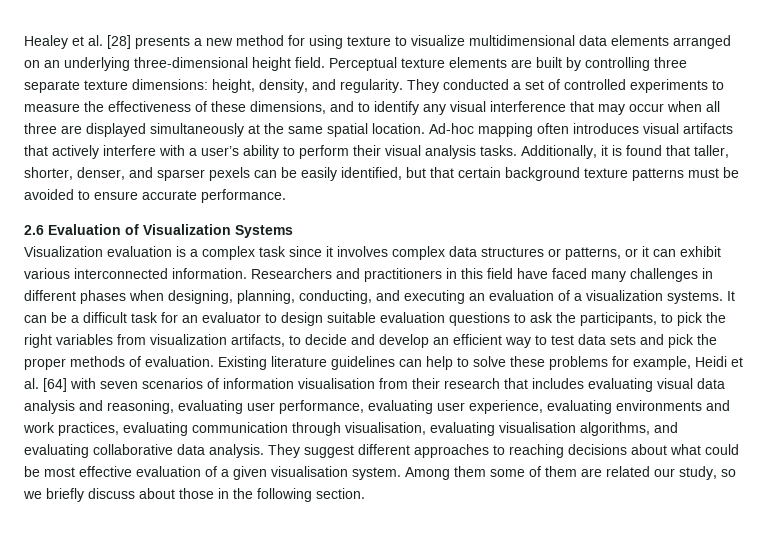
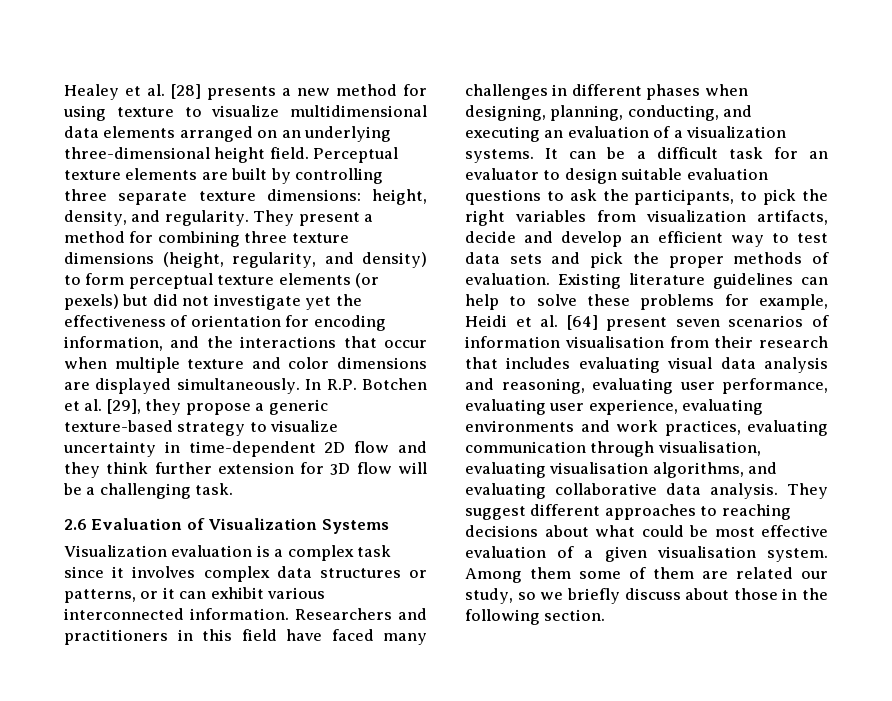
- They conducted a set of controlled experiments to measure the effectiveness of these dimensions, and to identify any visual interference that may occur when all three are displayed simultaneously at the same spatial location. Ad-hoc mapping often introduces visual artifacts that actively interfere with a user’s ability to perform their visual analysis tasks. Additionally, it is found that taller, shorter, denser, and sparser pexels can be easily identified, but that certain background texture patterns must be avoided to ensure accurate performance.
+ They present a method for combining three texture dimensions (height, regularity, and density) to form perceptual texture elements (or pexels) but did not investigate yet the effectiveness of orientation for encoding information, and the interactions that occur when multiple texture and color dimensions are displayed simultaneously. In R.P. Botchen et al. [29], they propose a generic texture-based strategy to visualize uncertainty in time-dependent 2D flow and they think further extension for 3D flow will be a challenging task.
- It can be a difficult task for an evaluator to design suitable evaluation questions to ask the participants, to pick the right variables from visualization artifacts, to decide and develop an efficient way to test data sets and pick the proper methods of evaluation.
+ It can be a difficult task for an evaluator to design suitable evaluation questions to ask the participants, to pick the right variables from visualization artifacts, decide and develop an efficient way to test data sets and pick the proper methods of evaluation.
- Existing literature guidelines can help to solve these problems for example, Heidi et al. [64] with seven scenarios of information visualisation from their research that includes evaluating visual data analysis and reasoning, evaluating user performance, evaluating user experience, evaluating environments and work practices, evaluating communication through visualisation, evaluating visualisation algorithms, and evaluating collaborative data analysis.
+ Existing literature guidelines can help to solve these problems for example, Heidi et al. [64] present seven scenarios of information visualisation from their research that includes evaluating visual data analysis and reasoning, evaluating user performance, evaluating user experience, evaluating environments and work practices, evaluating communication through visualisation, evaluating visualisation algorithms, and evaluating collaborative data analysis.

